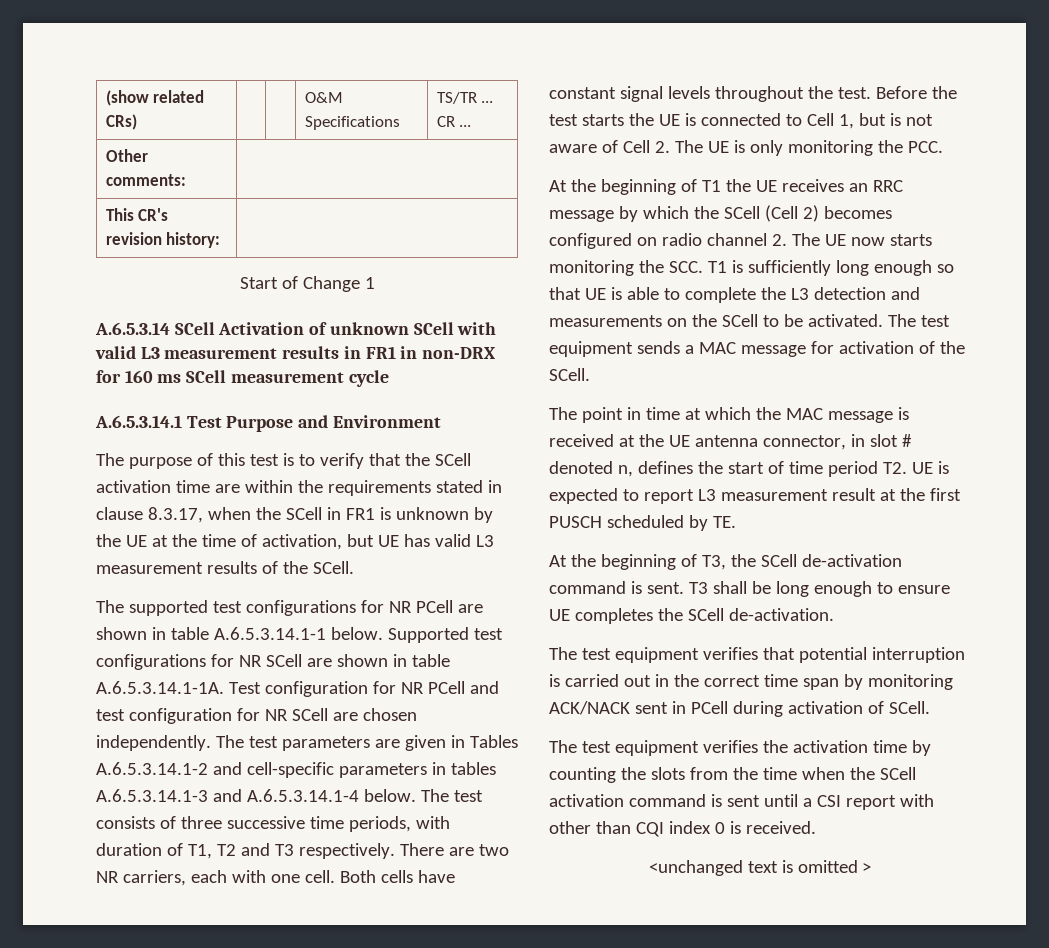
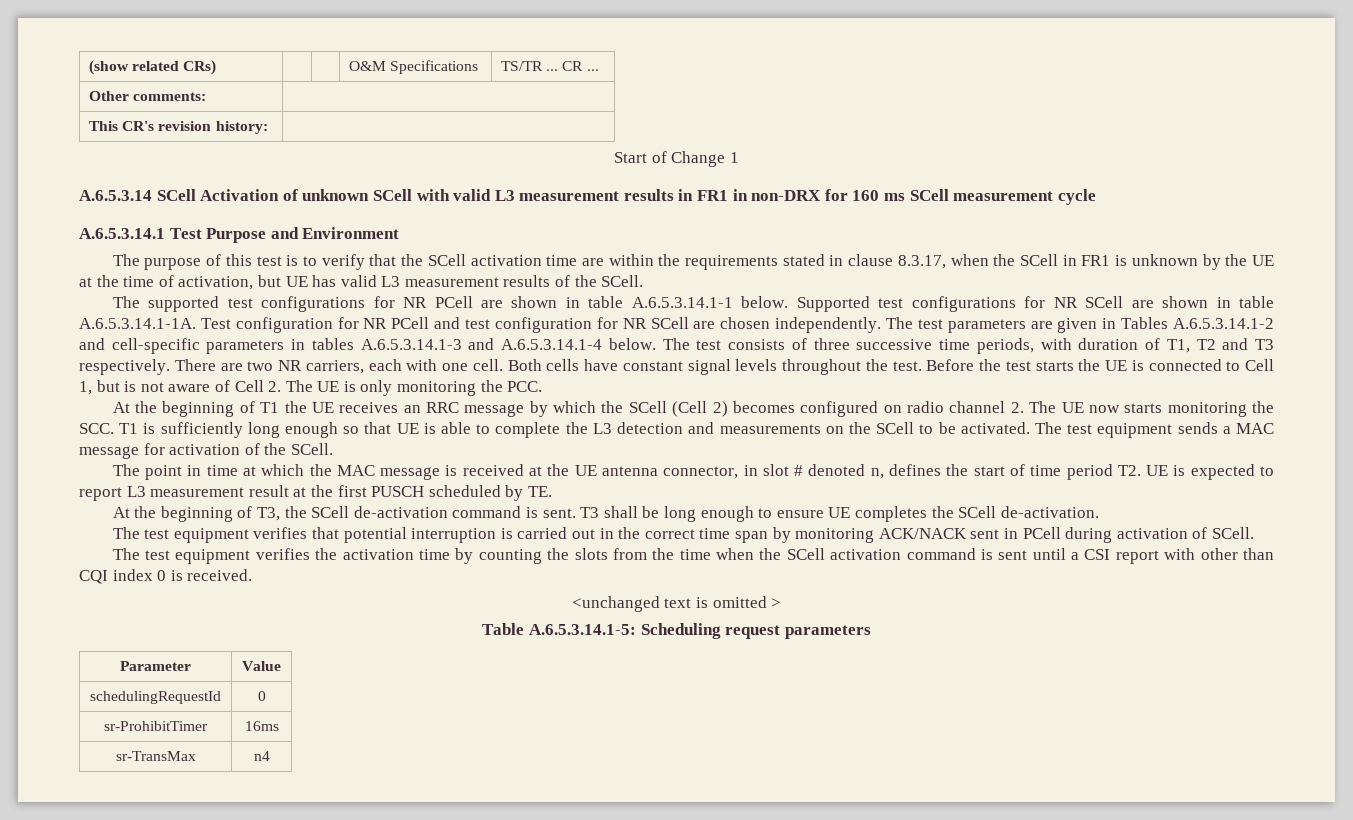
+ Table A.6.5.3.14.1-5: Scheduling request parameters
+ Parameter | Value
+ schedulingRequestId | 0
+ sr-ProhibitTimer | 16ms
+ sr-TransMax | n4

